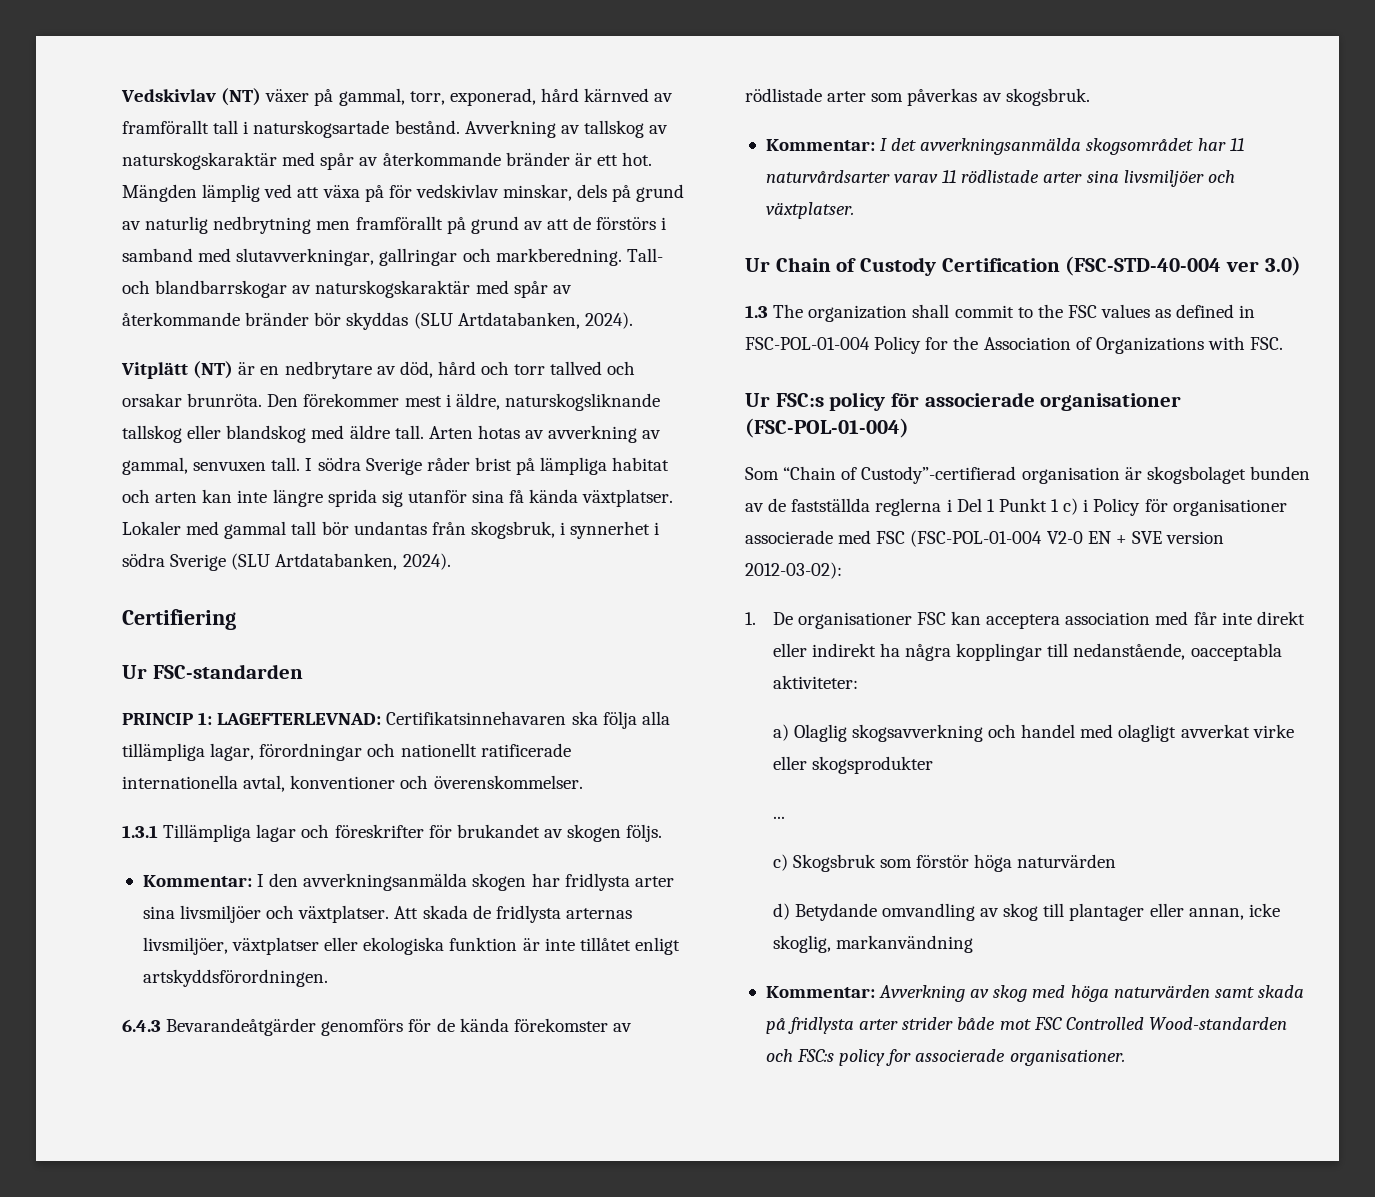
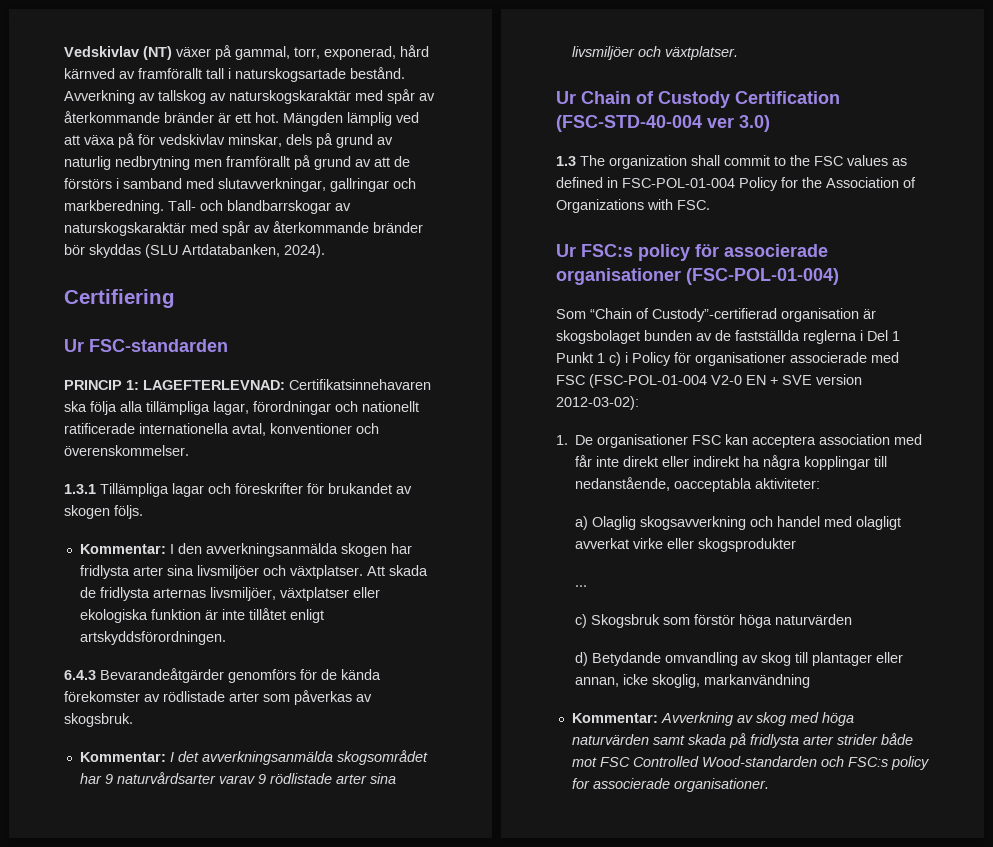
- Vitplätt (NT) är en nedbrytare av död, hård och torr tallved och orsakar brunröta. Den förekommer mest i äldre, naturskogsliknande tallskog eller blandskog med äldre tall. Arten hotas av avverkning av gammal, senvuxen tall. I södra Sverige råder brist på lämpliga habitat och arten kan inte längre sprida sig utanför sina få kända växtplatser. Lokaler med gammal tall bör undantas från skogsbruk, i synnerhet i södra Sverige (SLU Artdatabanken, 2024).
- Kommentar: I det avverkningsanmälda skogsområdet har 11 naturvårdsarter varav 11 rödlistade arter sina livsmiljöer och växtplatser.
+ Kommentar: I det avverkningsanmälda skogsområdet har 9 naturvårdsarter varav 9 rödlistade arter sina livsmiljöer och växtplatser.

